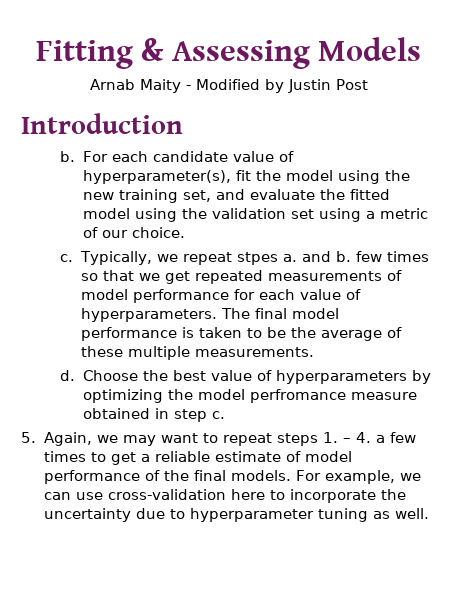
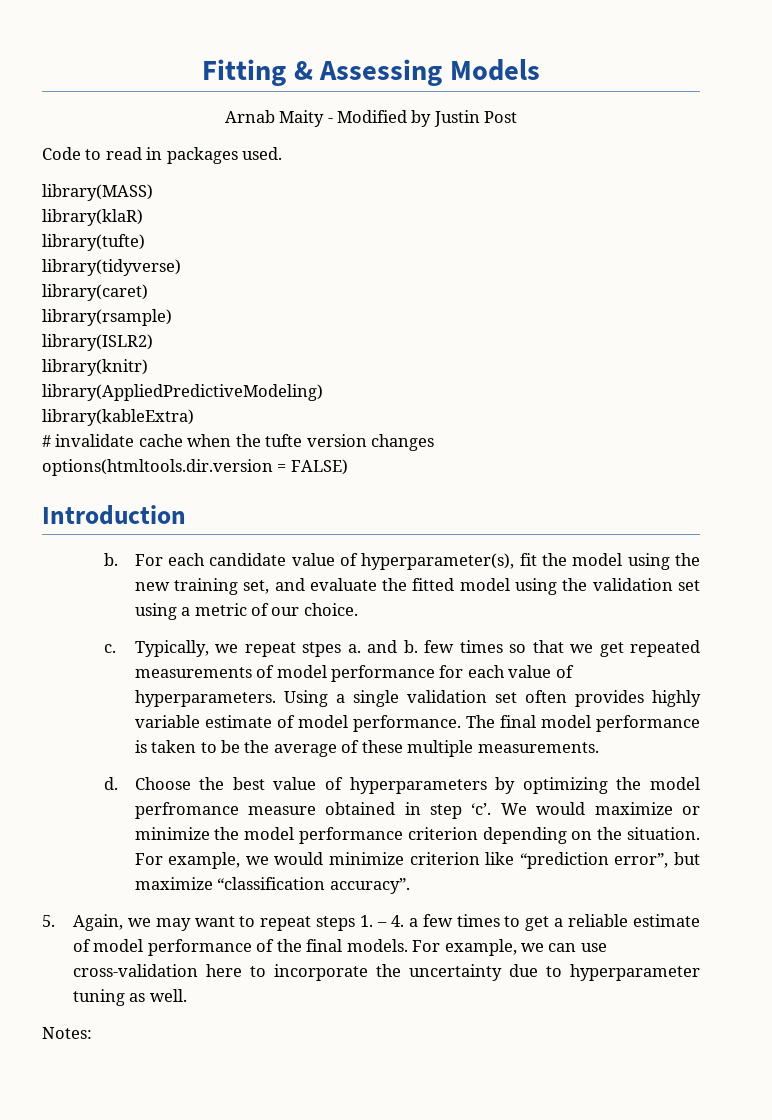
+ Code to read in packages used.
+ library(MASS)
+ library(klaR)
+ library(tufte)
+ library(tidyverse)
+ library(caret)
+ library(rsample)
+ library(ISLR2)
+ library(knitr)
+ library(AppliedPredictiveModeling)
+ library(kableExtra)
+ # invalidate cache when the tufte version changes
+ options(htmltools.dir.version = FALSE)
+ Using a single validation set often provides highly variable estimate of model performance.
- Choose the best value of hyperparameters by optimizing the model perfromance measure obtained in step c.
+ Choose the best value of hyperparameters by optimizing the model perfromance measure obtained in step ‘c’. We would maximize or minimize the model performance criterion depending on the situation. For example, we would minimize criterion like “prediction error”, but maximize “classification accuracy”.
+ Notes:

